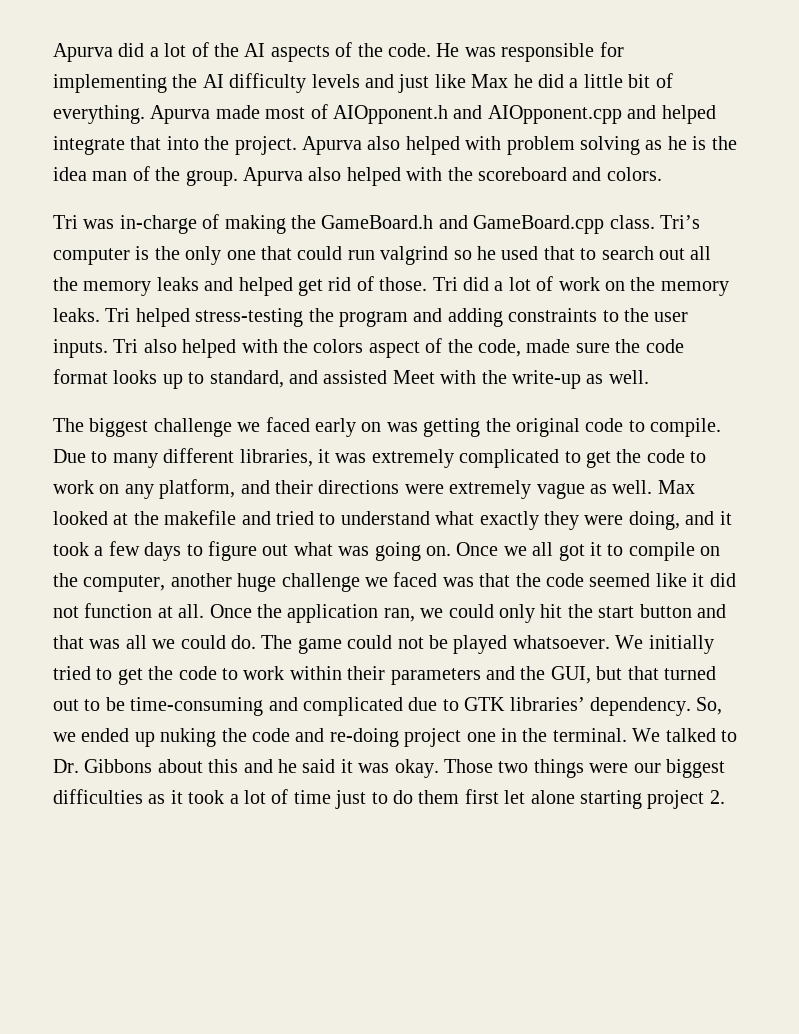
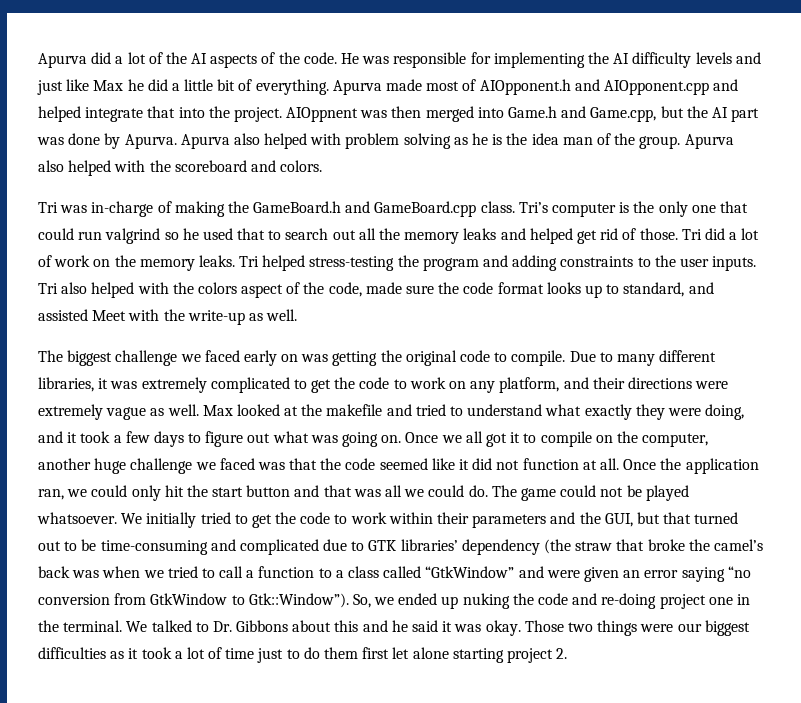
+ AIOppnent was then merged into Game.h and Game.cpp, but the AI part was done by Apurva.
- We initially tried to get the code to work within their parameters and the GUI, but that turned out to be time-consuming and complicated due to GTK libraries’ dependency.
+ We initially tried to get the code to work within their parameters and the GUI, but that turned out to be time-consuming and complicated due to GTK libraries’ dependency (the straw that broke the camel’s back was when we tried to call a function to a class called “GtkWindow” and were given an error saying “no conversion from GtkWindow to Gtk::Window”).

